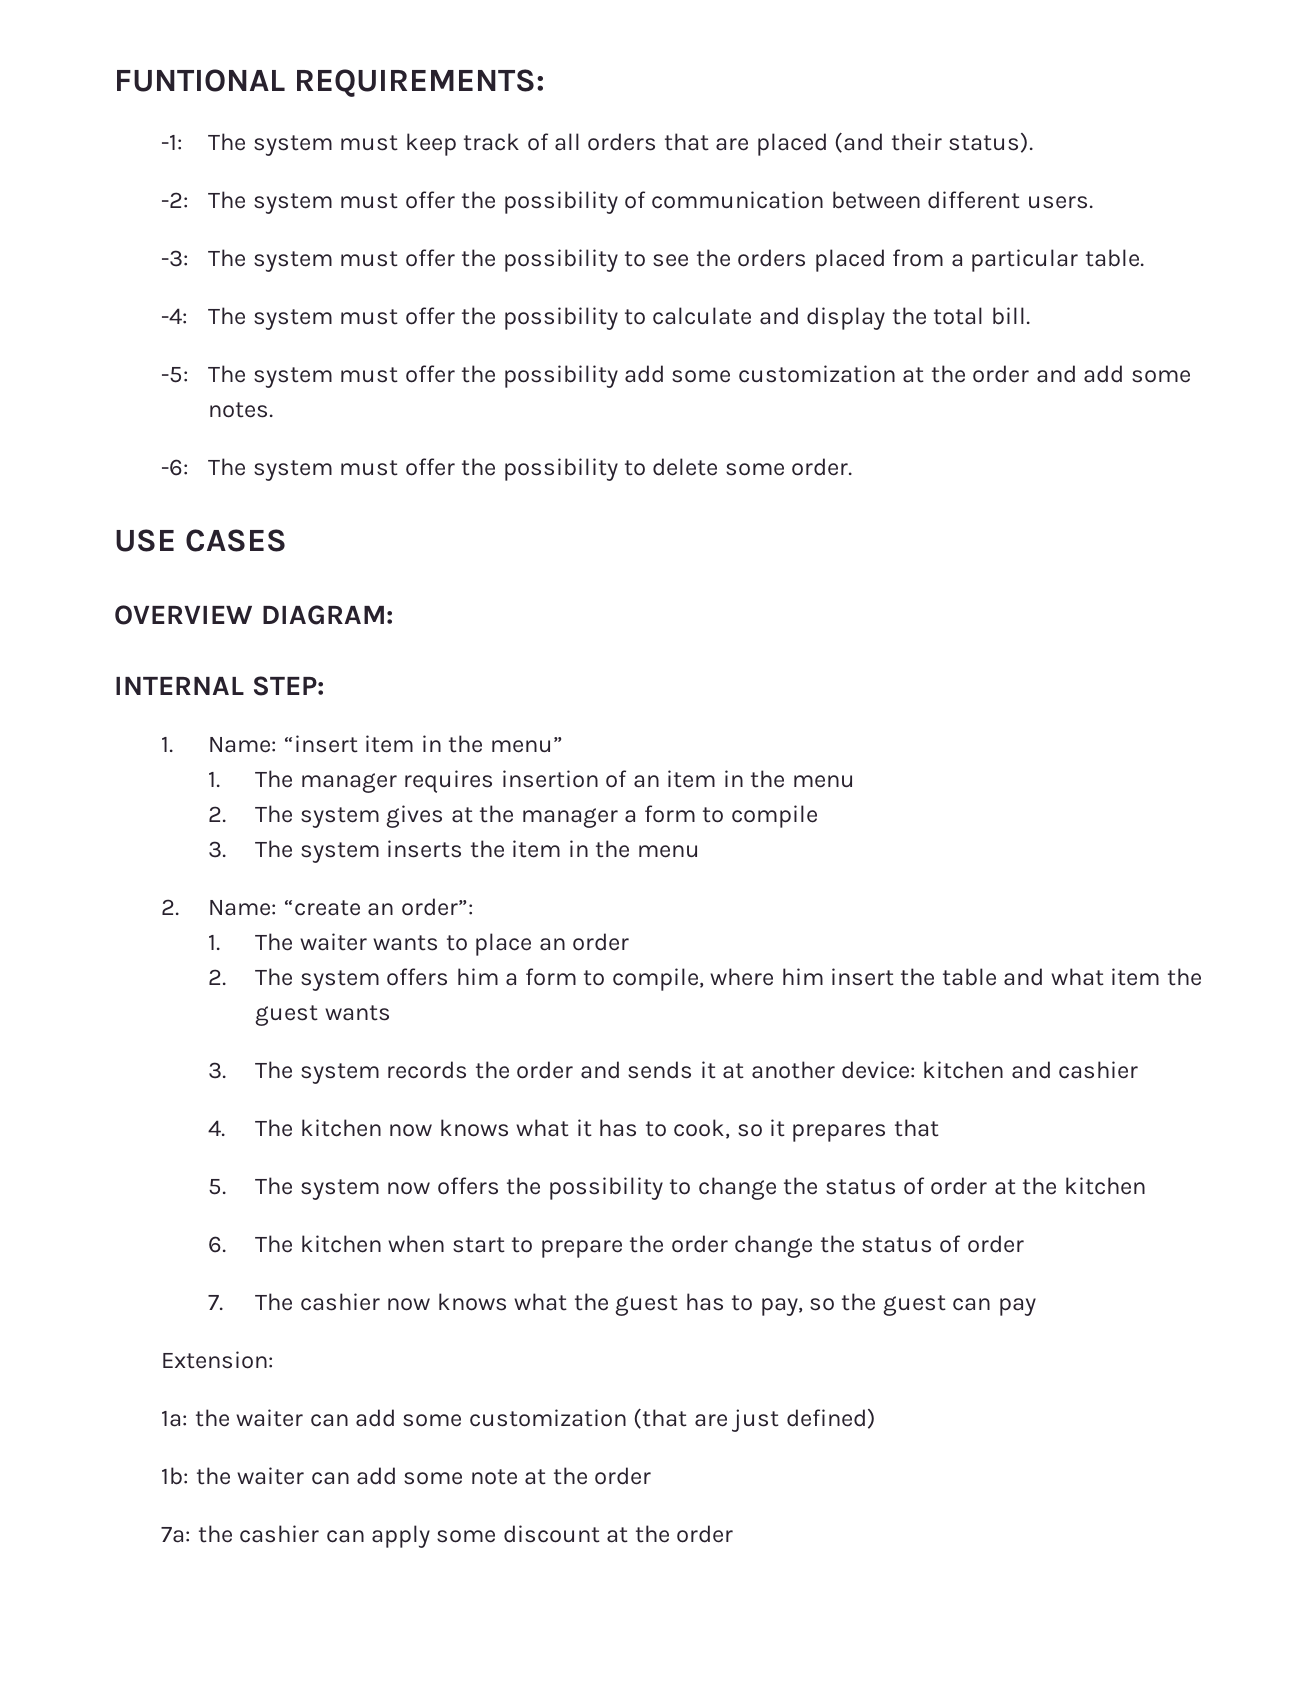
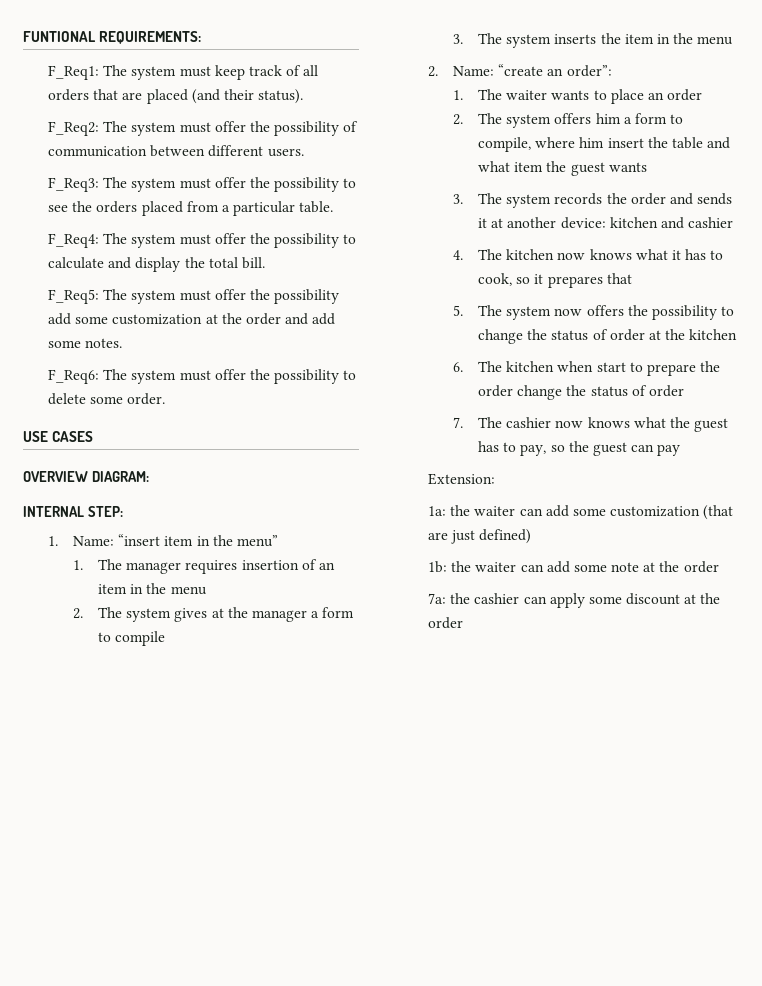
- -1: The system must keep track of all orders that are placed (and their status).
+ F_Req1: The system must keep track of all orders that are placed (and their status).
- -2: The system must offer the possibility of communication between different users.
+ F_Req2: The system must offer the possibility of communication between different users.
- -3: The system must offer the possibility to see the orders placed from a particular table.
+ F_Req3: The system must offer the possibility to see the orders placed from a particular table.
- -4: The system must offer the possibility to calculate and display the total bill.
+ F_Req4: The system must offer the possibility to calculate and display the total bill.
- -5: The system must offer the possibility add some customization at the order and add some notes.
+ F_Req5: The system must offer the possibility add some customization at the order and add some notes.
- -6: The system must offer the possibility to delete some order.
+ F_Req6: The system must offer the possibility to delete some order.

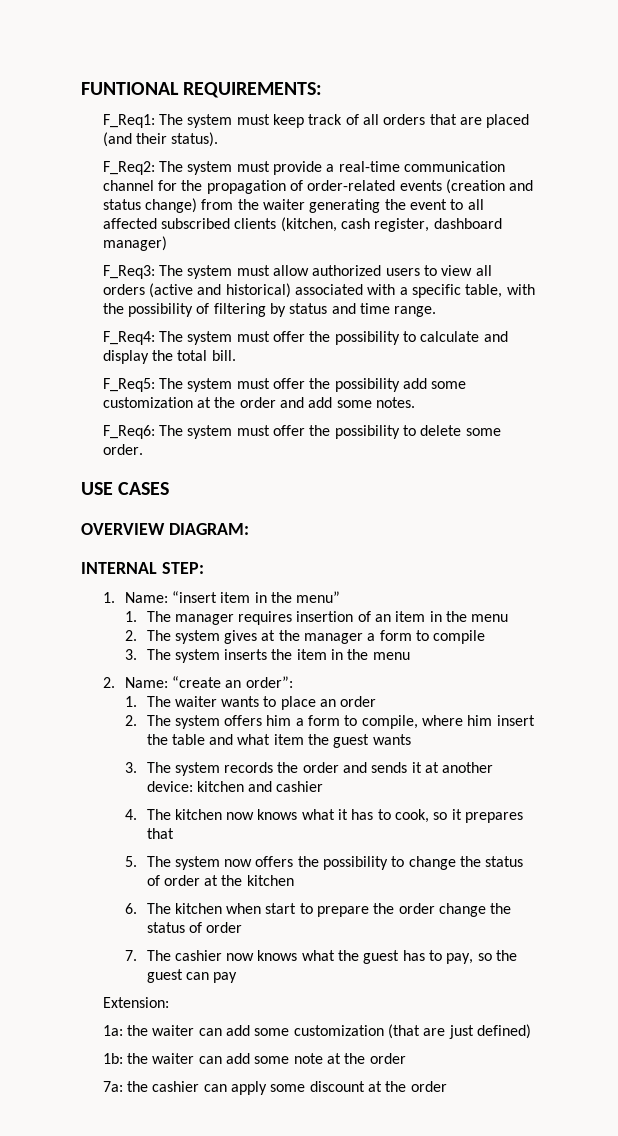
- F_Req2: The system must offer the possibility of communication between different users.
- F_Req3: The system must offer the possibility to see the orders placed from a particular table.
+ F_Req2: The system must provide a real-time communication channel for the propagation of order-related events (creation and status change) from the waiter generating the event to all affected subscribed clients (kitchen, cash register, dashboard manager)
+ F_Req3: The system must allow authorized users to view all orders (active and historical) associated with a specific table, with the possibility of filtering by status and time range.

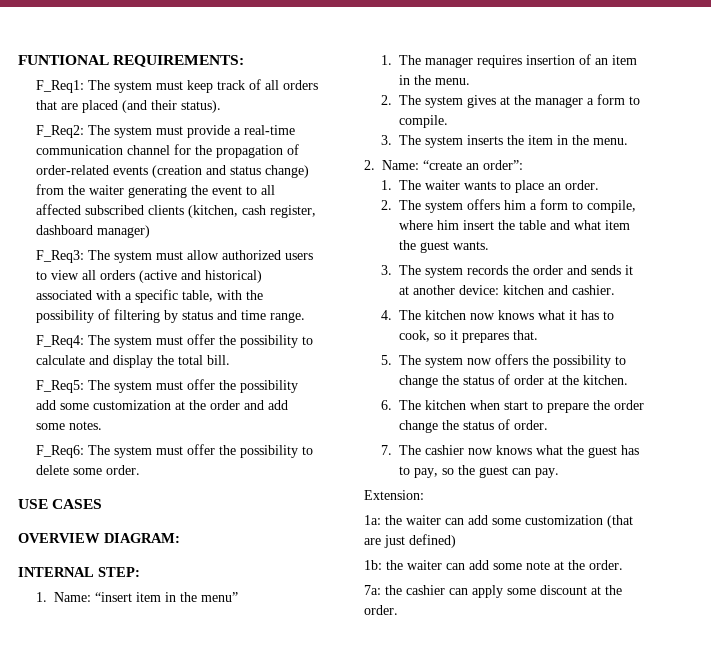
- 1. The manager requires insertion of an item in the menu
+ 1. The manager requires insertion of an item in the menu.
- 2. The system gives at the manager a form to compile
+ 2. The system gives at the manager a form to compile.
- 3. The system inserts the item in the menu
+ 3. The system inserts the item in the menu.
- 1. The waiter wants to place an order
+ 1. The waiter wants to place an order.
- 2. The system offers him a form to compile, where him insert the table and what item the guest wants
+ 2. The system offers him a form to compile, where him insert the table and what item the guest wants.
- 3. The system records the order and sends it at another device: kitchen and cashier
+ 3. The system records the order and sends it at another device: kitchen and cashier.
- 4. The kitchen now knows what it has to cook, so it prepares that
+ 4. The kitchen now knows what it has to cook, so it prepares that.
- 5. The system now offers the possibility to change the status of order at the kitchen
+ 5. The system now offers the possibility to change the status of order at the kitchen.
- 6. The kitchen when start to prepare the order change the status of order
+ 6. The kitchen when start to prepare the order change the status of order.
- 7. The cashier now knows what the guest has to pay, so the guest can pay
+ 7. The cashier now knows what the guest has to pay, so the guest can pay.
- 1b: the waiter can add some note at the order
+ 1b: the waiter can add some note at the order.
- 7a: the cashier can apply some discount at the order
+ 7a: the cashier can apply some discount at the order.

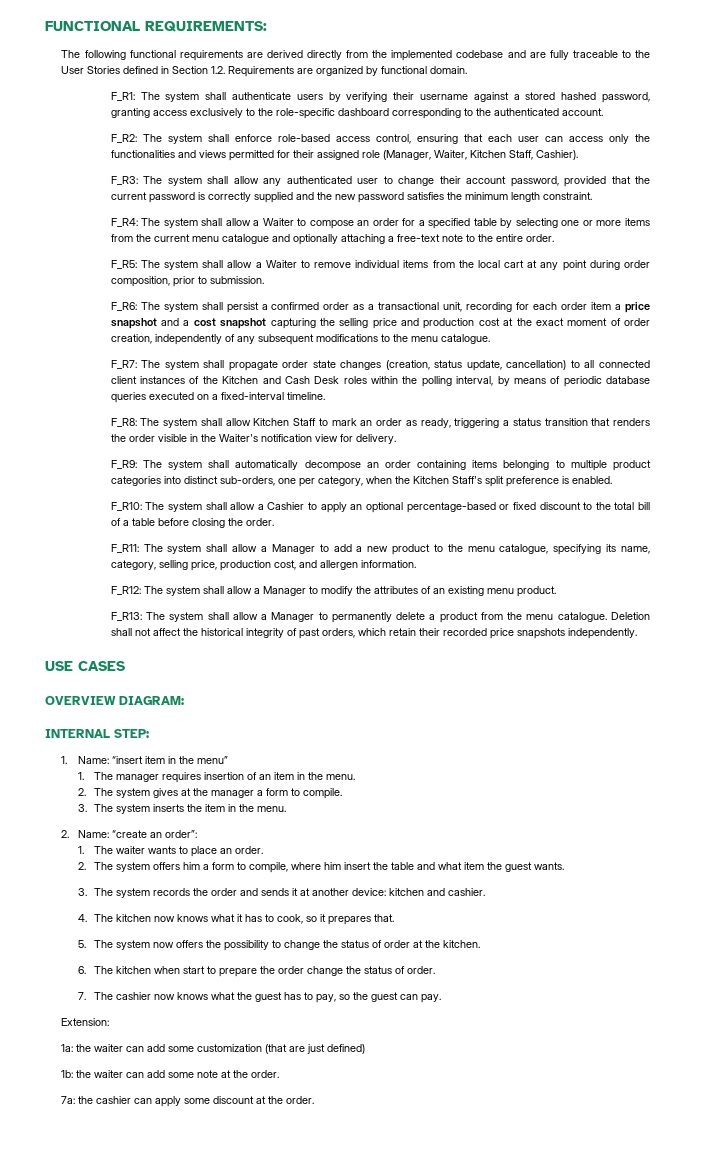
- FUNTIONAL REQUIREMENTS:
+ FUNCTIONAL REQUIREMENTS:
- F_Req1: The system must keep track of all orders that are placed (and their status).
- F_Req2: The system must provide a real-time communication channel for the propagation of order-related events (creation and status change) from the waiter generating the event to all affected subscribed clients (kitchen, cash register, dashboard manager)
- F_Req3: The system must allow authorized users to view all orders (active and historical) associated with a specific table, with the possibility of filtering by status and time range.
- F_Req4: The system must offer the possibility to calculate and display the total bill.
- F_Req5: The system must offer the possibility add some customization at the order and add some notes.
- F_Req6: The system must offer the possibility to delete some order.
+ The following functional requirements are derived directly from the implemented codebase and are fully traceable to the User Stories defined in Section 1.2. Requirements are organized by functional domain.
+ F_R1: The system shall authenticate users by verifying their username against a stored hashed password, granting access exclusively to the role-specific dashboard corresponding to the authenticated account.
+ F_R2: The system shall enforce role-based access control, ensuring that each user can access only the functionalities and views permitted for their assigned role (Manager, Waiter, Kitchen Staff, Cashier).
+ F_R3: The system shall allow any authenticated user to change their account password, provided that the current password is correctly supplied and the new password satisfies the minimum length constraint.
+ F_R4: The system shall allow a Waiter to compose an order for a specified table by selecting one or more items from the current menu catalogue and optionally attaching a free-text note to the entire order.
+ F_R5: The system shall allow a Waiter to remove individual items from the local cart at any point during order composition, prior to submission.
+ F_R6: The system shall persist a confirmed order as a transactional unit, recording for each order item a price snapshot and a cost snapshot capturing the selling price and production cost at the exact moment of order creation, independently of any subsequent modifications to the menu catalogue.
+ F_R7: The system shall propagate order state changes (creation, status update, cancellation) to all connected client instances of the Kitchen and Cash Desk roles within the polling interval, by means of periodic database queries executed on a fixed-interval timeline.
+ F_R8: The system shall allow Kitchen Staff to mark an order as ready, triggering a status transition that renders the order visible in the Waiter's notification view for delivery.
+ F_R9: The system shall automatically decompose an order containing items belonging to multiple product categories into distinct sub-orders, one per category, when the Kitchen Staff's split preference is enabled.
+ F_R10: The system shall allow a Cashier to apply an optional percentage-based or fixed discount to the total bill of a table before closing the order.
+ F_R11: The system shall allow a Manager to add a new product to the menu catalogue, specifying its name, category, selling price, production cost, and allergen information.
+ F_R12: The system shall allow a Manager to modify the attributes of an existing menu product.
+ F_R13: The system shall allow a Manager to permanently delete a product from the menu catalogue. Deletion shall not affect the historical integrity of past orders, which retain their recorded price snapshots independently.

